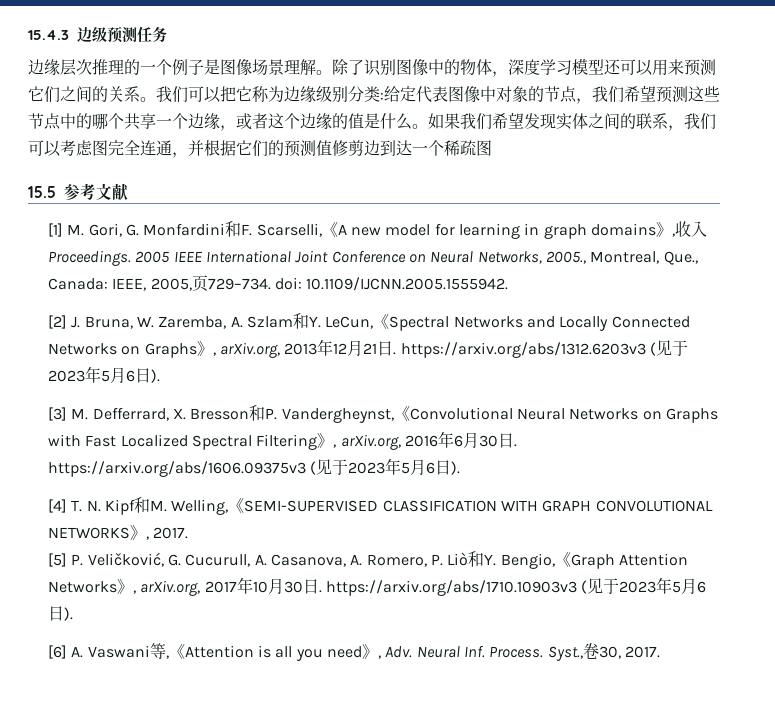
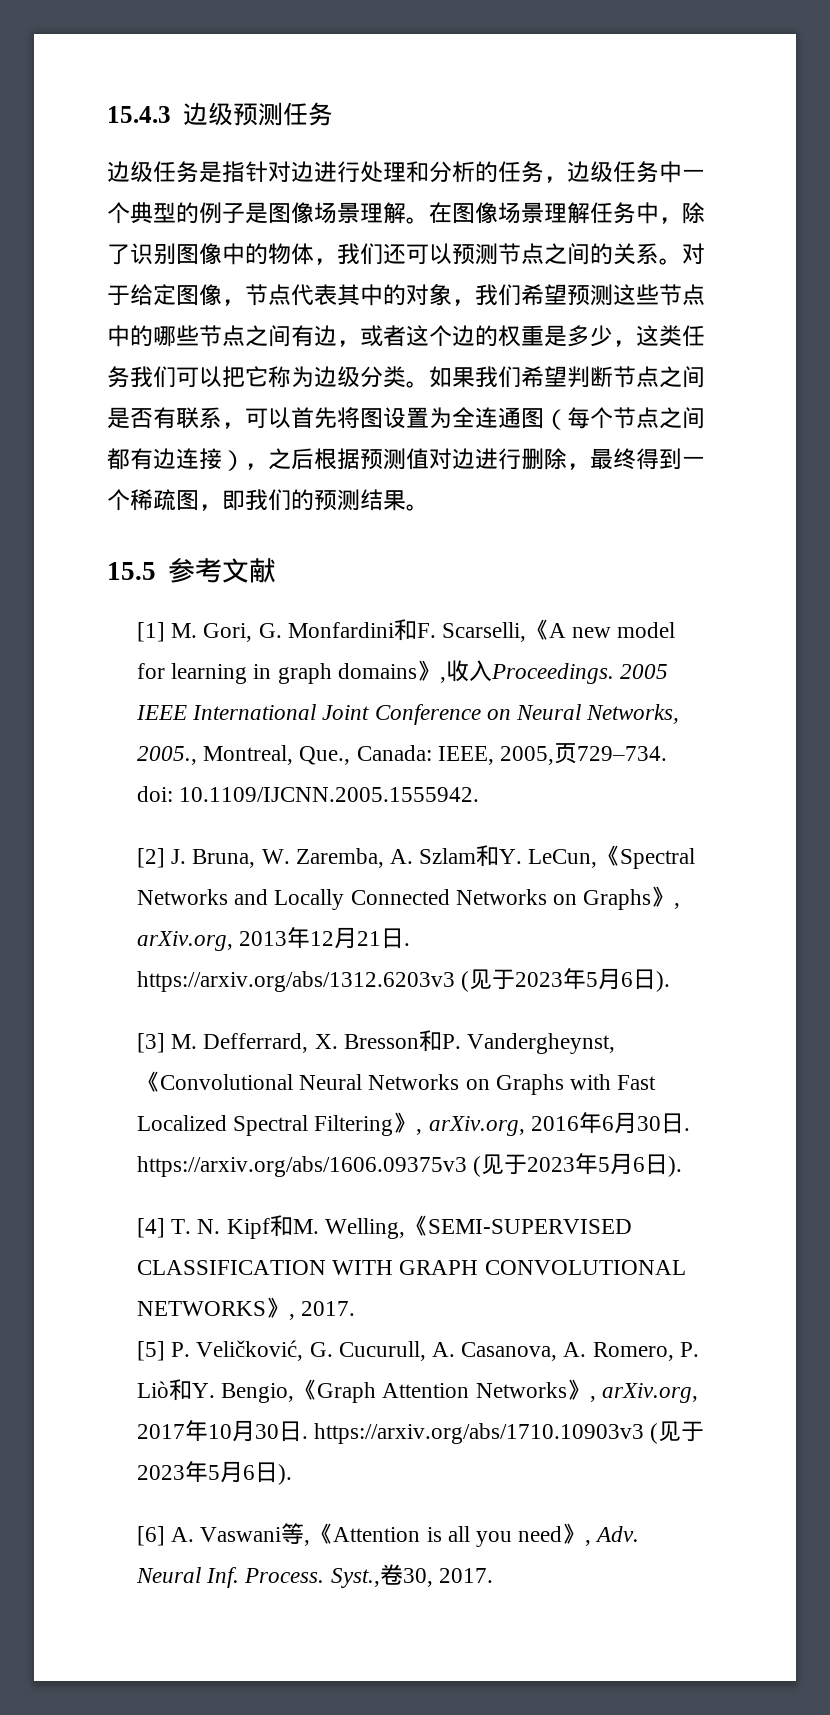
- 边缘层次推理的一个例子是图像场景理解。
+ 边级任务是指针对边进行处理和分析的任务，边级任务中一个典型的例子是图像场景理解。
- 除了识别图像中的物体，深度学习模型还可以用来预测它们之间的关系。我们可以把它称为边缘级别分类:给定代表图像中对象的节点，我们希望预测这些节点中的哪个共享一个边缘，或者这个边缘的值是什么。如果我们希望发现实体之间的联系，我们可以考虑图完全连通，并根据它们的预测值修剪边到达一个稀疏图
+ 在图像场景理解任务中，除了识别图像中的物体，我们还可以预测节点之间的关系。对于给定图像，节点代表其中的对象，我们希望预测这些节点中的哪些节点之间有边，或者这个边的权重是多少，这类任务我们可以把它称为边级分类。如果我们希望判断节点之间是否有联系，可以首先将图设置为全连通图（每个节点之间都有边连接），之后根据预测值对边进行删除，最终得到一个稀疏图，即我们的预测结果。

